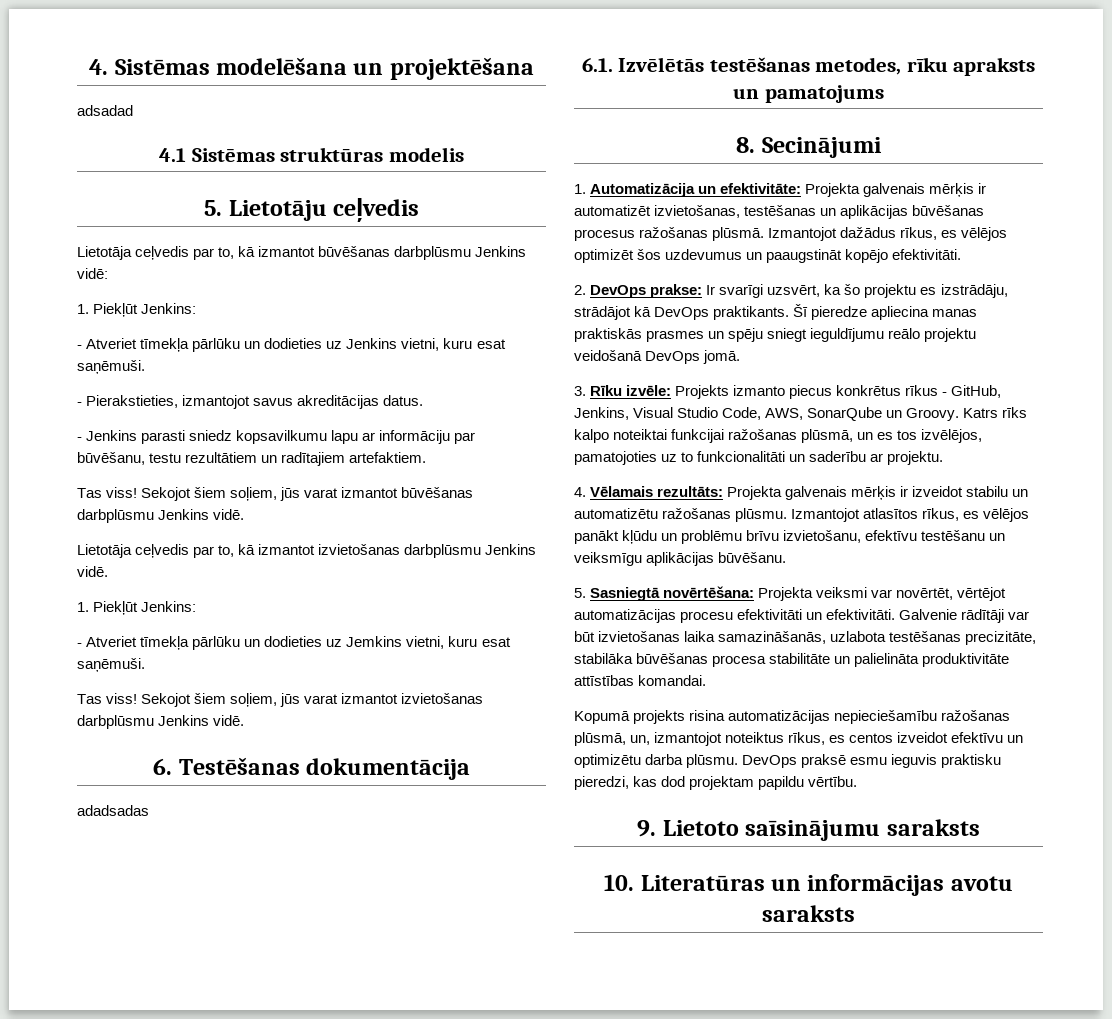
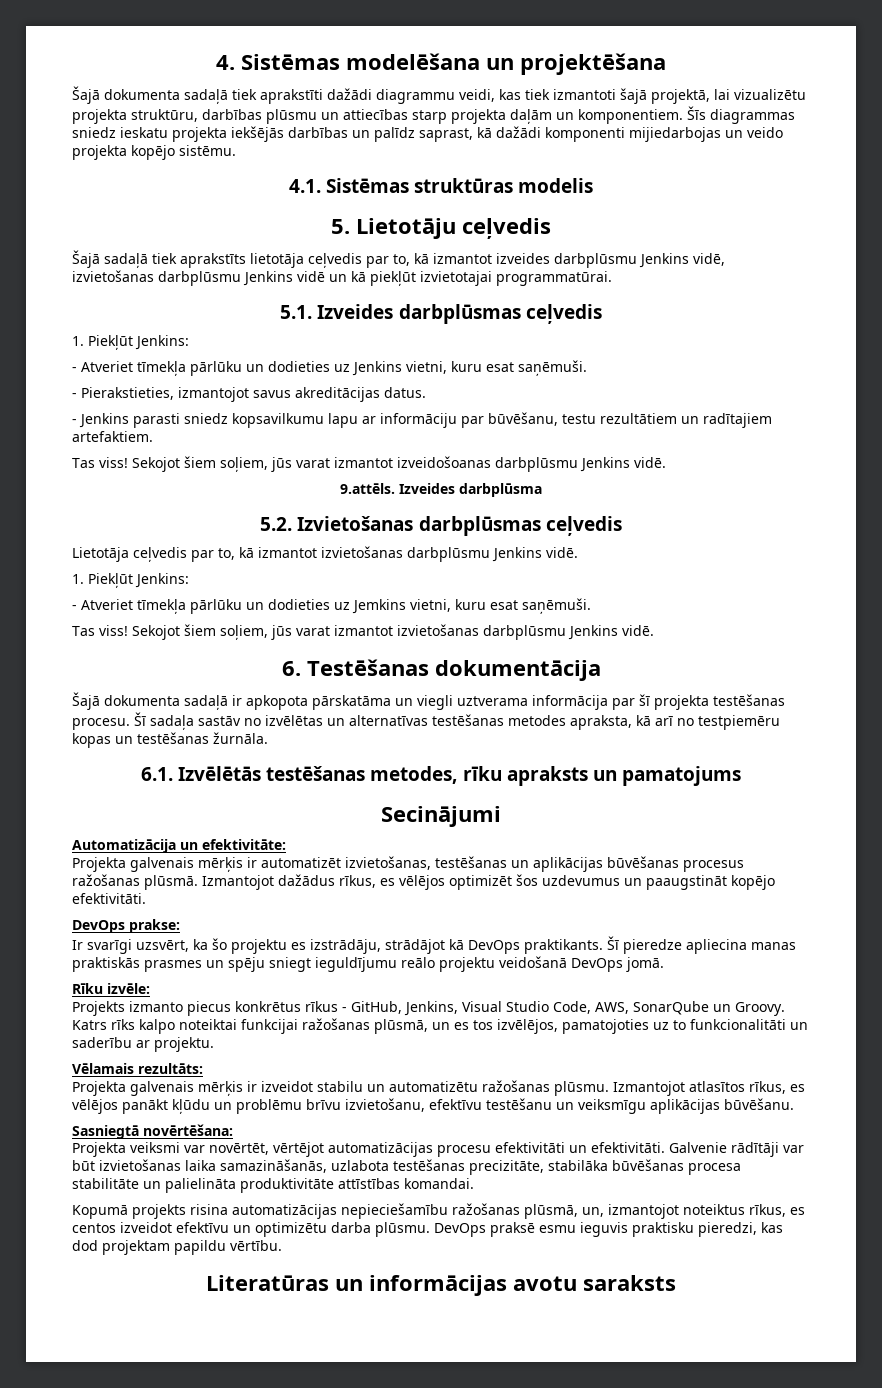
- adsadad
- 4.1 Sistēmas struktūras modelis
+ Šajā dokumenta sadaļā tiek aprakstīti dažādi diagrammu veidi, kas tiek izmantoti šajā projektā, lai vizualizētu projekta struktūru, darbības plūsmu un attiecības starp projekta daļām un komponentiem. Šīs diagrammas sniedz ieskatu projekta iekšējās darbības un palīdz saprast, kā dažādi komponenti mijiedarbojas un veido projekta kopējo sistēmu.
+ 4.1. Sistēmas struktūras modelis
- Lietotāja ceļvedis par to, kā izmantot būvēšanas darbplūsmu Jenkins vidē:
+ Šajā sadaļā tiek aprakstīts lietotāja ceļvedis par to, kā izmantot izveides darbplūsmu Jenkins vidē, izvietošanas darbplūsmu Jenkins vidē un kā piekļūt izvietotajai programmatūrai.
+ 5.1. Izveides darbplūsmas ceļvedis
- Sekojot šiem soļiem, jūs varat izmantot būvēšanas darbplūsmu Jenkins vidē.
+ Sekojot šiem soļiem, jūs varat izmantot izveidošoanas darbplūsmu Jenkins vidē.
+ 9.attēls. Izveides darbplūsma
+ 5.2. Izvietošanas darbplūsmas ceļvedis
- adadsadas
+ Šajā dokumenta sadaļā ir apkopota pārskatāma un viegli uztverama informācija par šī projekta testēšanas procesu. Šī sadaļa sastāv no izvēlētas un alternatīvas testēšanas metodes apraksta, kā arī no testpiemēru kopas un testēšanas žurnāla.
- 8. Secinājumi
+ Secinājumi
- 1. Automatizācija un efektivitāte: Projekta galvenais mērķis ir automatizēt izvietošanas, testēšanas un aplikācijas būvēšanas procesus ražošanas plūsmā.
+ Automatizācija un efektivitāte:
+ Projekta galvenais mērķis ir automatizēt izvietošanas, testēšanas un aplikācijas būvēšanas procesus ražošanas plūsmā.
- 2. DevOps prakse: Ir svarīgi uzsvērt, ka šo projektu es izstrādāju, strādājot kā DevOps praktikants.
+ DevOps prakse:
+ Ir svarīgi uzsvērt, ka šo projektu es izstrādāju, strādājot kā DevOps praktikants.
- 3. Rīku izvēle: Projekts izmanto piecus konkrētus rīkus - GitHub, Jenkins, Visual Studio Code, AWS, SonarQube un Groovy.
+ Rīku izvēle:
+ Projekts izmanto piecus konkrētus rīkus - GitHub, Jenkins, Visual Studio Code, AWS, SonarQube un Groovy.
- 4. Vēlamais rezultāts: Projekta galvenais mērķis ir izveidot stabilu un automatizētu ražošanas plūsmu.
+ Vēlamais rezultāts:
+ Projekta galvenais mērķis ir izveidot stabilu un automatizētu ražošanas plūsmu.
- 5. Sasniegtā novērtēšana: Projekta veiksmi var novērtēt, vērtējot automatizācijas procesu efektivitāti un efektivitāti.
+ Sasniegtā novērtēšana:
+ Projekta veiksmi var novērtēt, vērtējot automatizācijas procesu efektivitāti un efektivitāti.
- 9. Lietoto saīsinājumu saraksts
- 10. Literatūras un informācijas avotu saraksts
+ Literatūras un informācijas avotu saraksts

